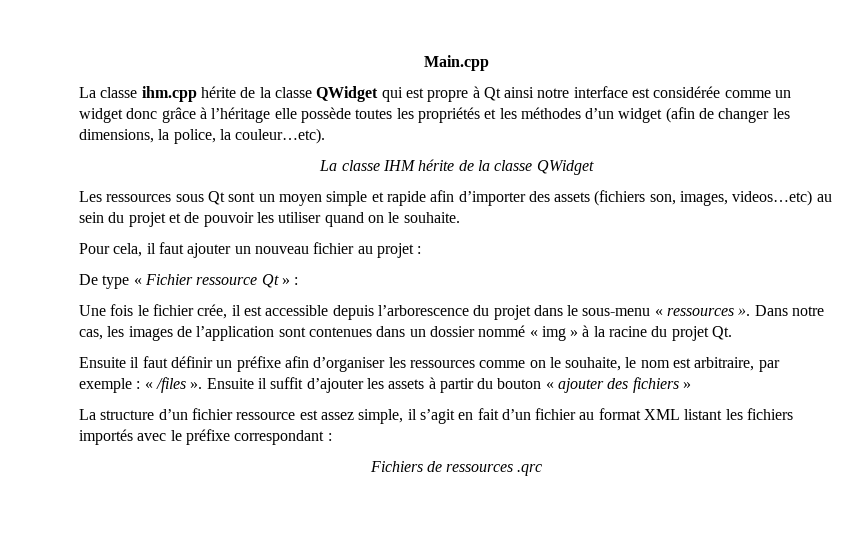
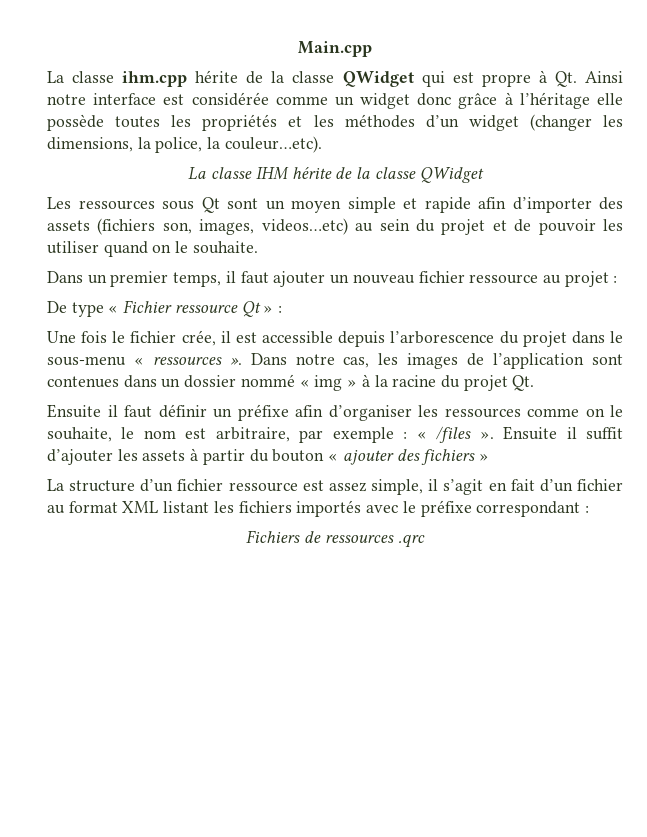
- La classe ihm.cpp hérite de la classe QWidget qui est propre à Qt ainsi notre interface est considérée comme un widget donc grâce à l’héritage elle possède toutes les propriétés et les méthodes d’un widget (afin de changer les dimensions, la police, la couleur…etc).
+ La classe ihm.cpp hérite de la classe QWidget qui est propre à Qt. Ainsi notre interface est considérée comme un widget donc grâce à l’héritage elle possède toutes les propriétés et les méthodes d’un widget (changer les dimensions, la police, la couleur…etc).
- Pour cela, il faut ajouter un nouveau fichier au projet :
+ Dans un premier temps, il faut ajouter un nouveau fichier ressource au projet :

